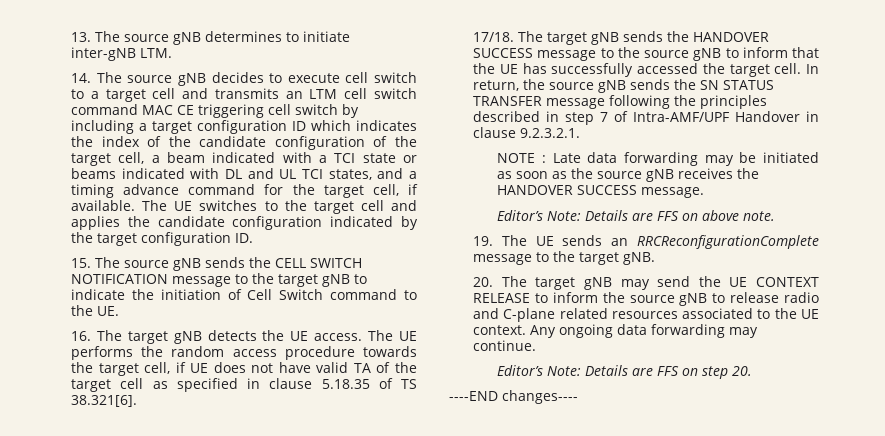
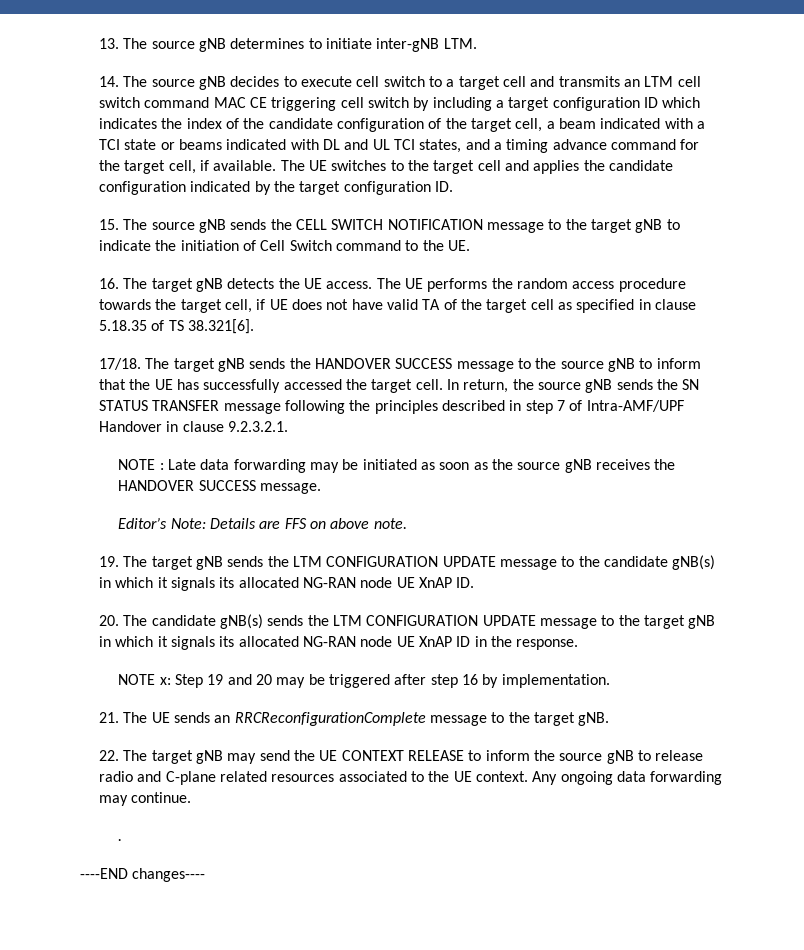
- 19. The UE sends an RRCReconfigurationComplete message to the target gNB.
+ 19. The target gNB sends the LTM CONFIGURATION UPDATE message to the candidate gNB(s) in which it signals its allocated NG-RAN node UE XnAP ID.
+ 20. The candidate gNB(s) sends the LTM CONFIGURATION UPDATE message to the target gNB in which it signals its allocated NG-RAN node UE XnAP ID in the response.
+ NOTE x: Step 19 and 20 may be triggered after step 16 by implementation.
+ 21. The UE sends an RRCReconfigurationComplete message to the target gNB.
- 20. The target gNB may send the UE CONTEXT RELEASE to inform the source gNB to release radio and C-plane related resources associated to the UE context.
+ 22. The target gNB may send the UE CONTEXT RELEASE to inform the source gNB to release radio and C-plane related resources associated to the UE context.
- Editor’s Note: Details are FFS on step 20.
+ .

